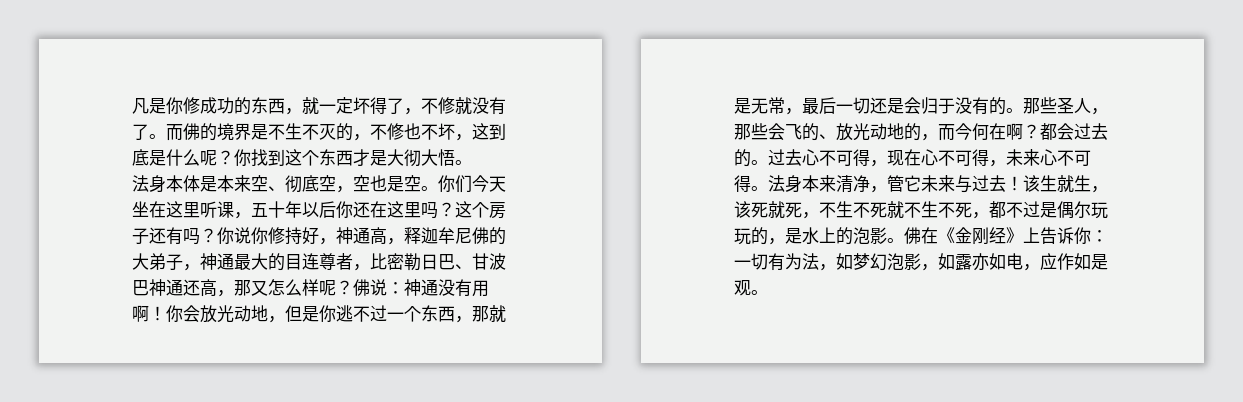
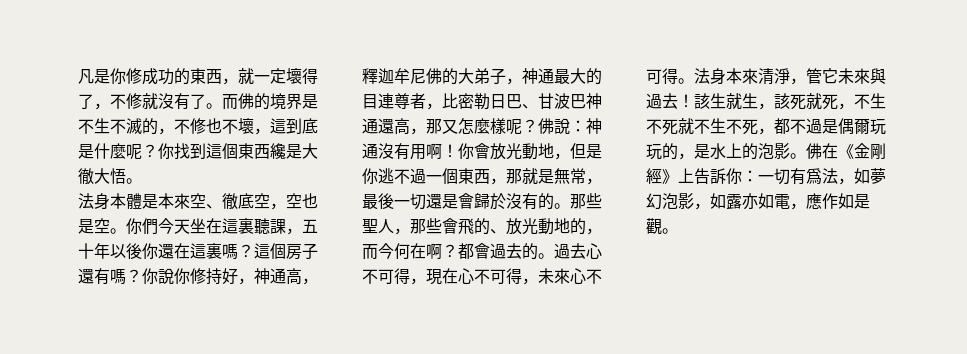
- 凡是你修成功的东西，就一定坏得了，不修就没有了。
+ 凡是你修成功的東西，就一定壞得了，不修就沒有了。
- 而佛的境界是不生不灭的，不修也不坏，这到底是什么呢？
+ 而佛的境界是不生不滅的，不修也不壞，這到底是什麼呢？
- 你找到这个东西才是大彻大悟。
+ 你找到這個東西纔是大徹大悟。
- 法身本体是本来空、彻底空，空也是空。
+ 法身本體是本來空、徹底空，空也是空。
- 你们今天坐在这里听课，五十年以后你还在这里吗？这个房子还有吗？你说你修持好，神通高，释迦牟尼佛的大弟子，神通最大的目连尊者，比密勒日巴、甘波巴神通还高，那又怎么样呢？佛说：神通没有用啊！
+ 你們今天坐在這裏聽課，五十年以後你還在這裏嗎？這個房子還有嗎？你說你修持好，神通高，釋迦牟尼佛的大弟子，神通最大的目連尊者，比密勒日巴、甘波巴神通還高，那又怎麼樣呢？佛說：神通沒有用啊！
- 你会放光动地，但是你逃不过一个东西，那就是无常，最后一切还是会归于没有的。
+ 你會放光動地，但是你逃不過一個東西，那就是無常，最後一切還是會歸於沒有的。
- 那些圣人，那些会飞的、放光动地的，而今何在啊？
+ 那些聖人，那些會飛的、放光動地的，而今何在啊？
- 都会过去的。过去心不可得，现在心不可得，未来心不可得。
+ 都會過去的。過去心不可得，現在心不可得，未來心不可得。
- 法身本来清净，管它未来与过去！该生就生，该死就死，不生不死就不生不死，都不过是偶尔玩玩的，是水上的泡影。
+ 法身本來清淨，管它未來與過去！該生就生，該死就死，不生不死就不生不死，都不過是偶爾玩玩的，是水上的泡影。
- 佛在《金刚经》上告诉你：一切有为法，如梦幻泡影，如露亦如电，应作如是观。
+ 佛在《金剛經》上告訴你：一切有爲法，如夢幻泡影，如露亦如電，應作如是觀。

